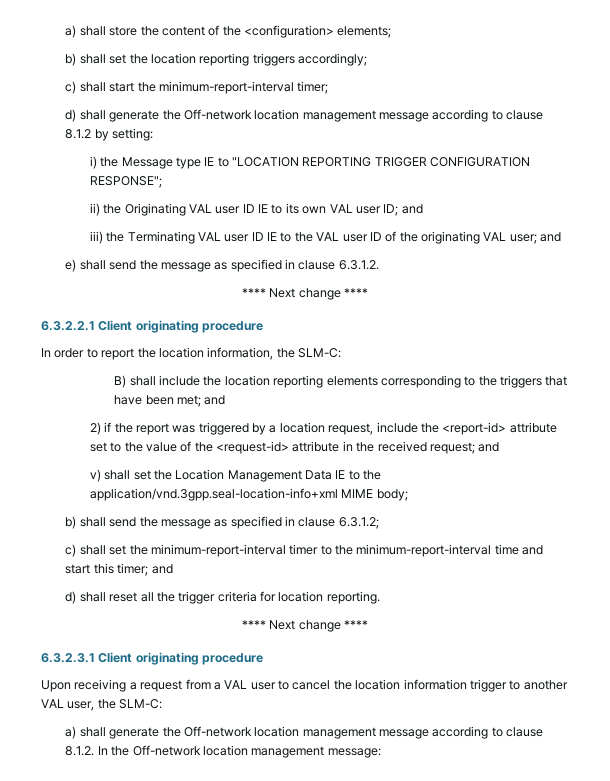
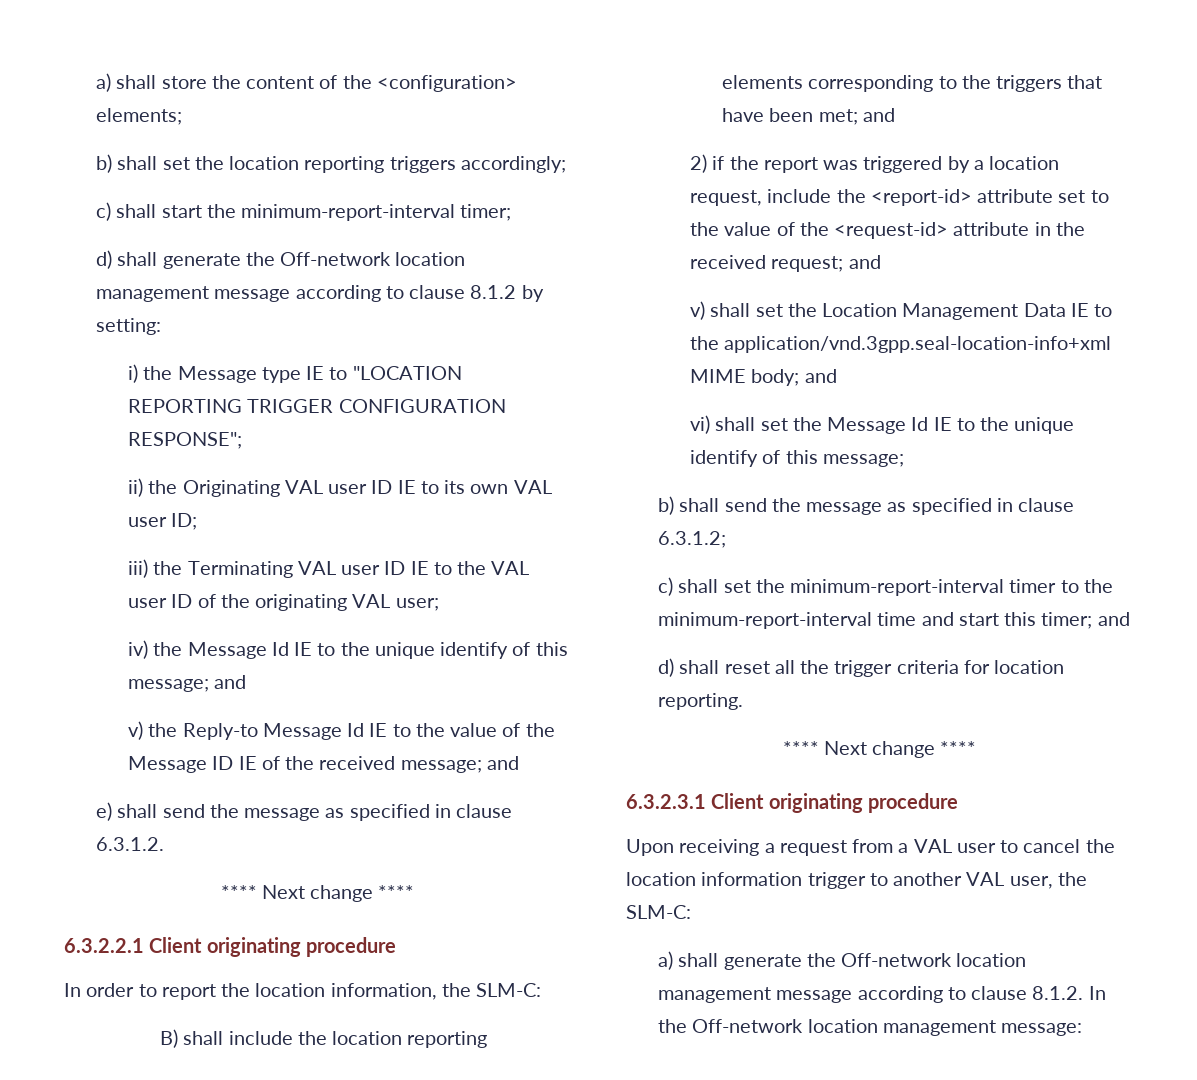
- ii) the Originating VAL user ID IE to its own VAL user ID; and
+ ii) the Originating VAL user ID IE to its own VAL user ID;
- iii) the Terminating VAL user ID IE to the VAL user ID of the originating VAL user; and
+ iii) the Terminating VAL user ID IE to the VAL user ID of the originating VAL user;
+ iv) the Message Id IE to the unique identify of this message; and
+ v) the Reply-to Message Id IE to the value of the Message ID IE of the received message; and
- v) shall set the Location Management Data IE to the application/vnd.3gpp.seal-location-info+xml MIME body;
+ v) shall set the Location Management Data IE to the application/vnd.3gpp.seal-location-info+xml MIME body; and
+ vi) shall set the Message Id IE to the unique identify of this message;

